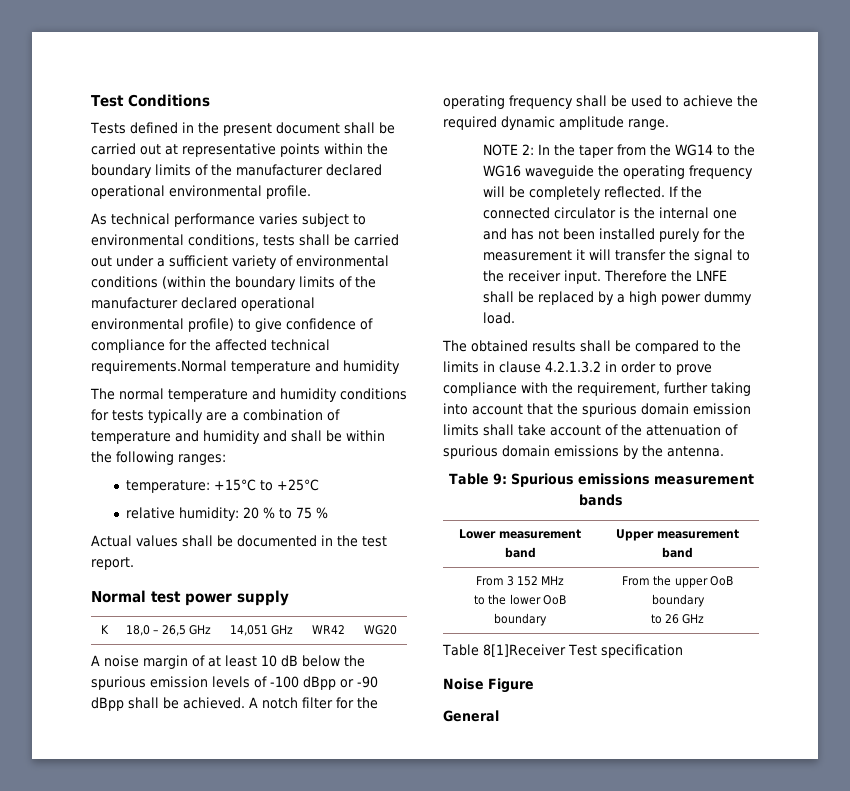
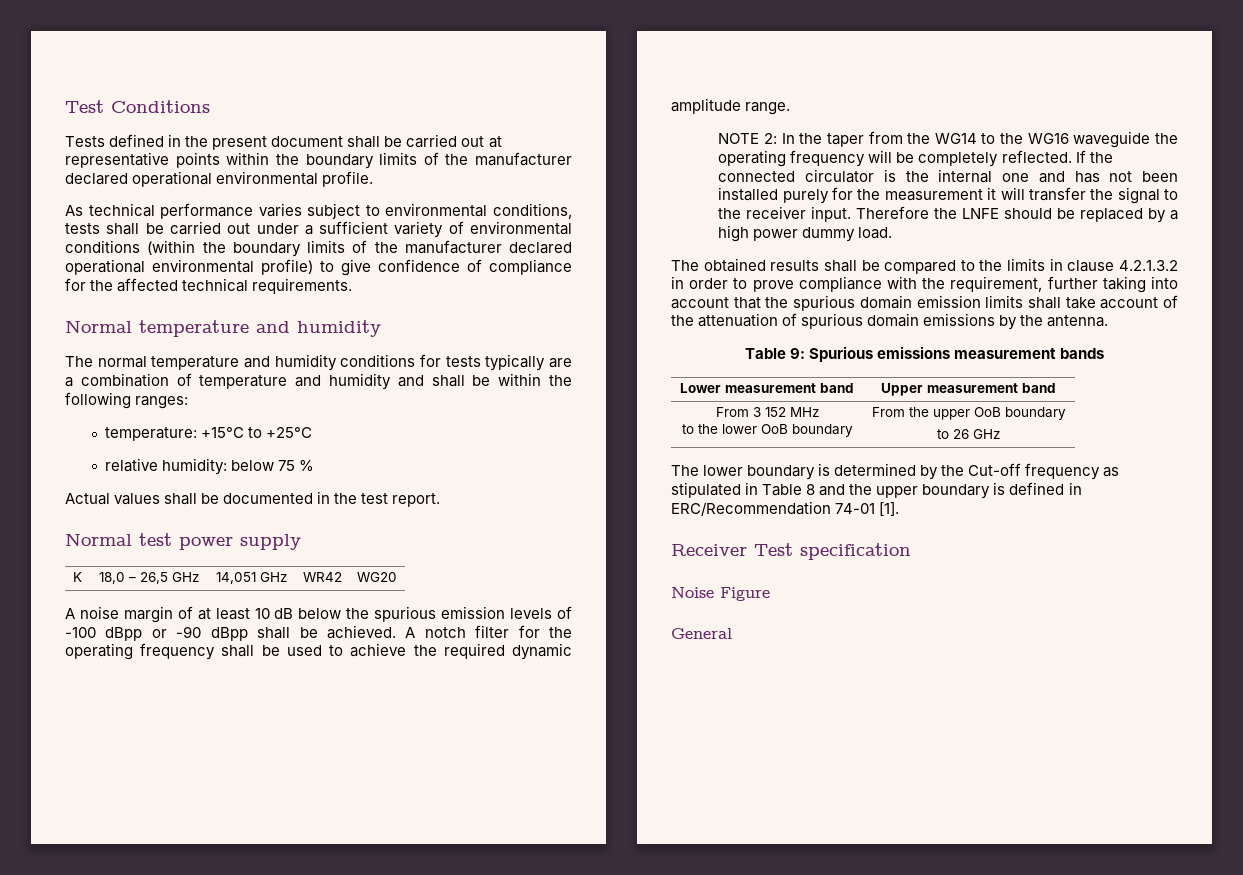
- As technical performance varies subject to environmental conditions, tests shall be carried out under a sufficient variety of environmental conditions (within the boundary limits of the manufacturer declared operational environmental profile) to give confidence of compliance for the affected technical requirements.Normal temperature and humidity
+ As technical performance varies subject to environmental conditions, tests shall be carried out under a sufficient variety of environmental conditions (within the boundary limits of the manufacturer declared operational environmental profile) to give confidence of compliance for the affected technical requirements.
+ Normal temperature and humidity
- relative humidity: 20 % to 75 %
+ relative humidity: below 75 %
- Therefore the LNFE shall be replaced by a high power dummy load.
+ Therefore the LNFE should be replaced by a high power dummy load.
- Table 8[1]Receiver Test specification
+ The lower boundary is determined by the Cut-off frequency as stipulated in Table 8 and the upper boundary is defined in ERC/Recommendation 74-01 [1].
+ Receiver Test specification

